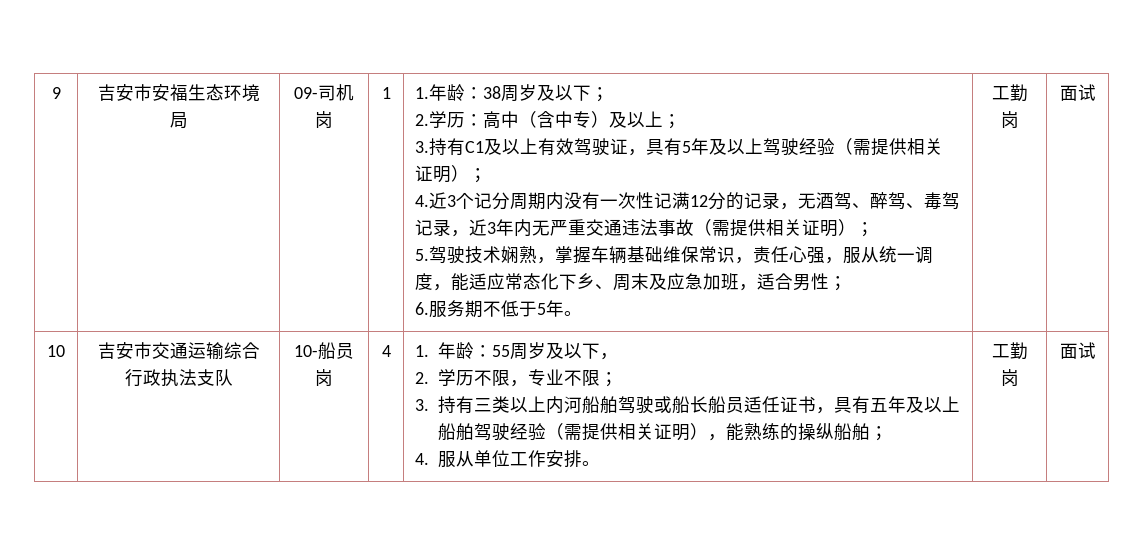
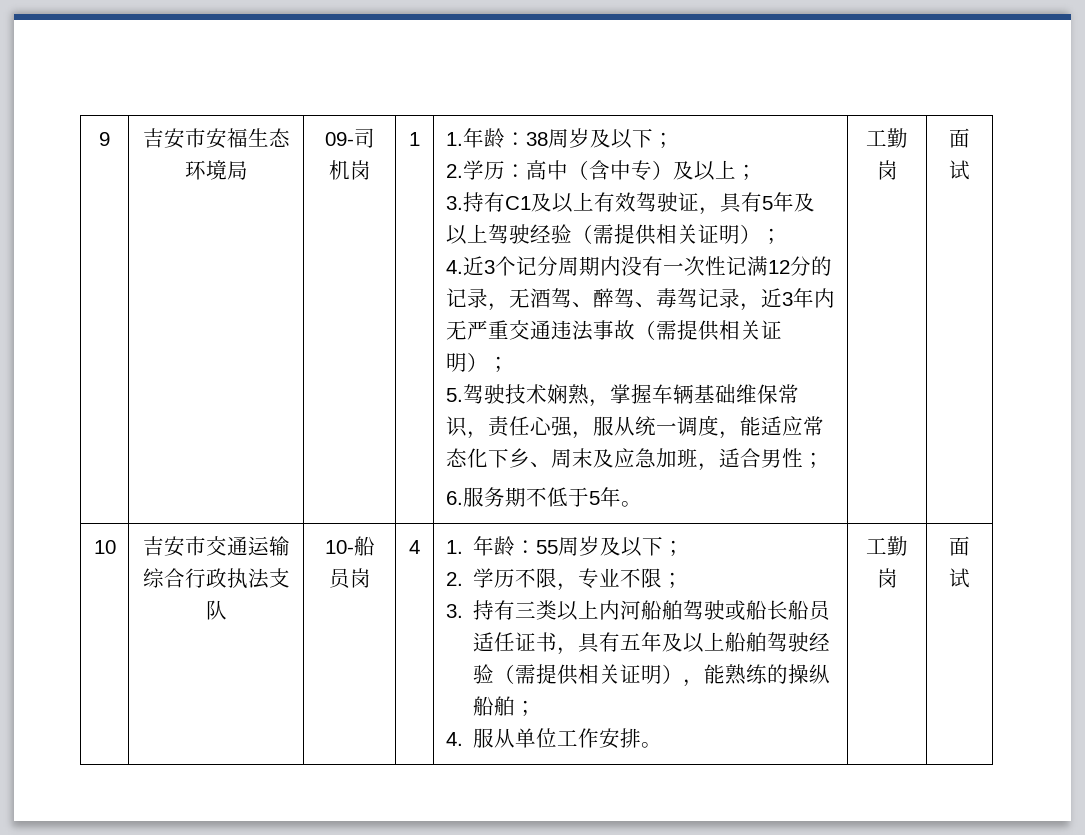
- 1.年龄：55周岁及以下，
+ 1.年龄：55周岁及以下；

